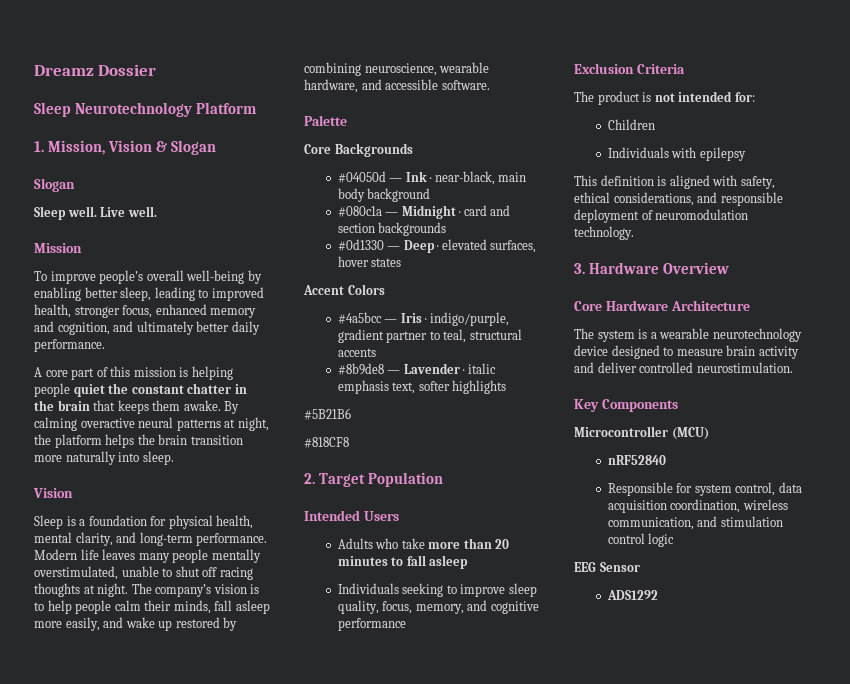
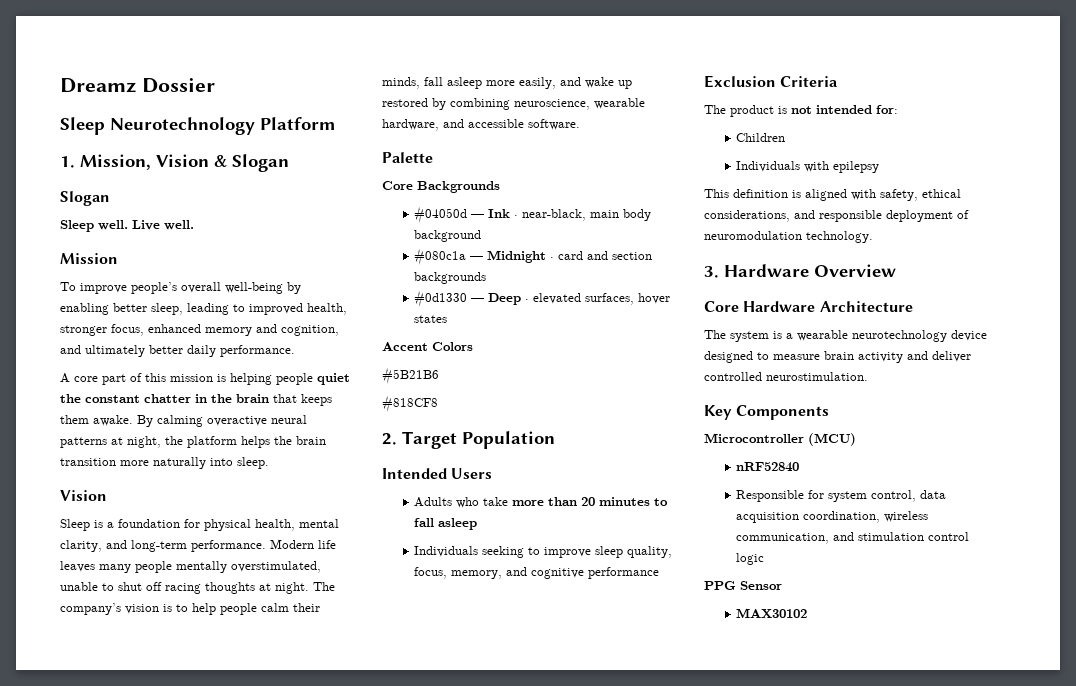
- #4a5bcc — Iris · indigo/purple, gradient partner to teal, structural accents
- #8b9de8 — Lavender · italic emphasis text, softer highlights
- EEG Sensor
+ PPG Sensor
- ADS1292
+ MAX30102

